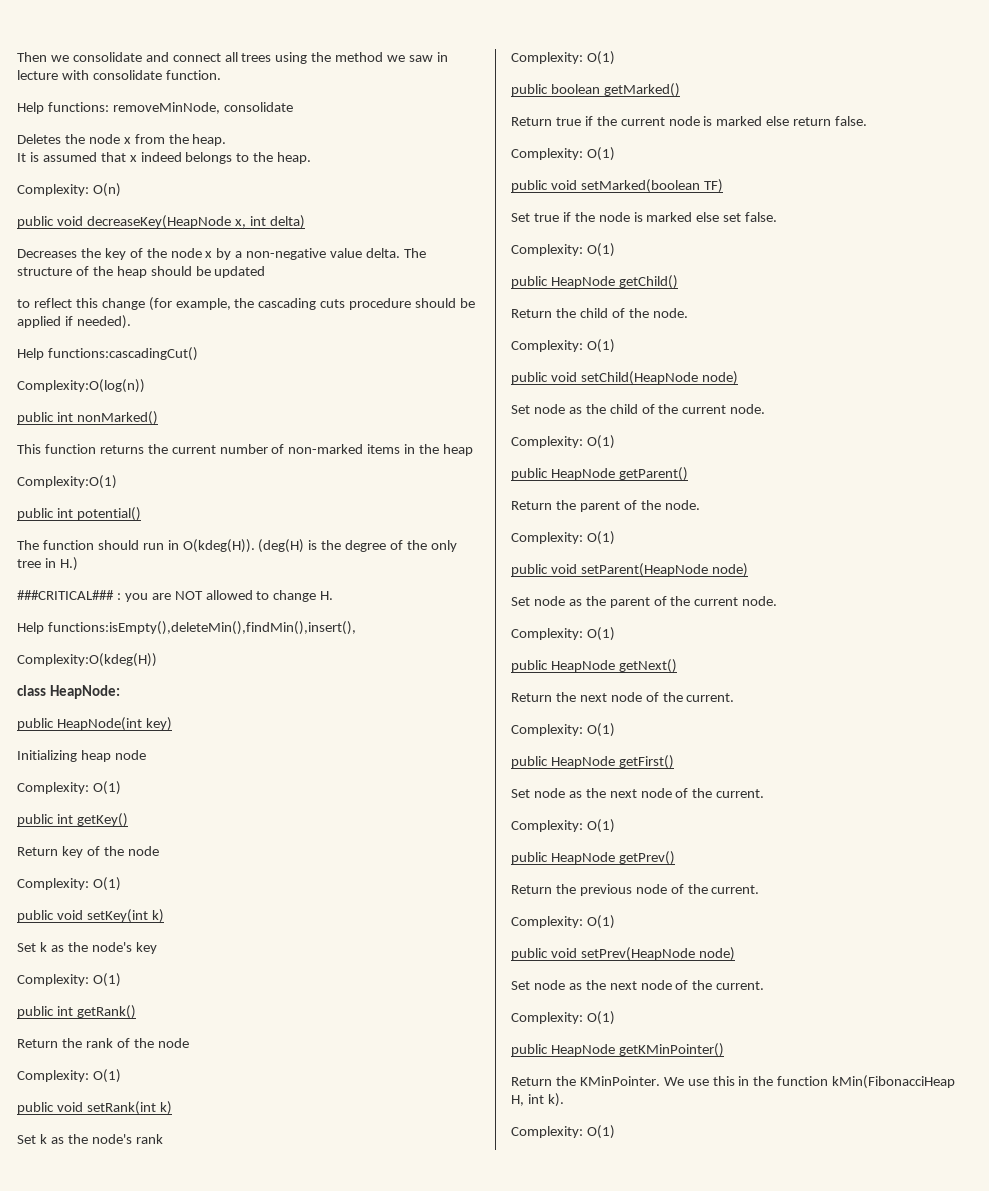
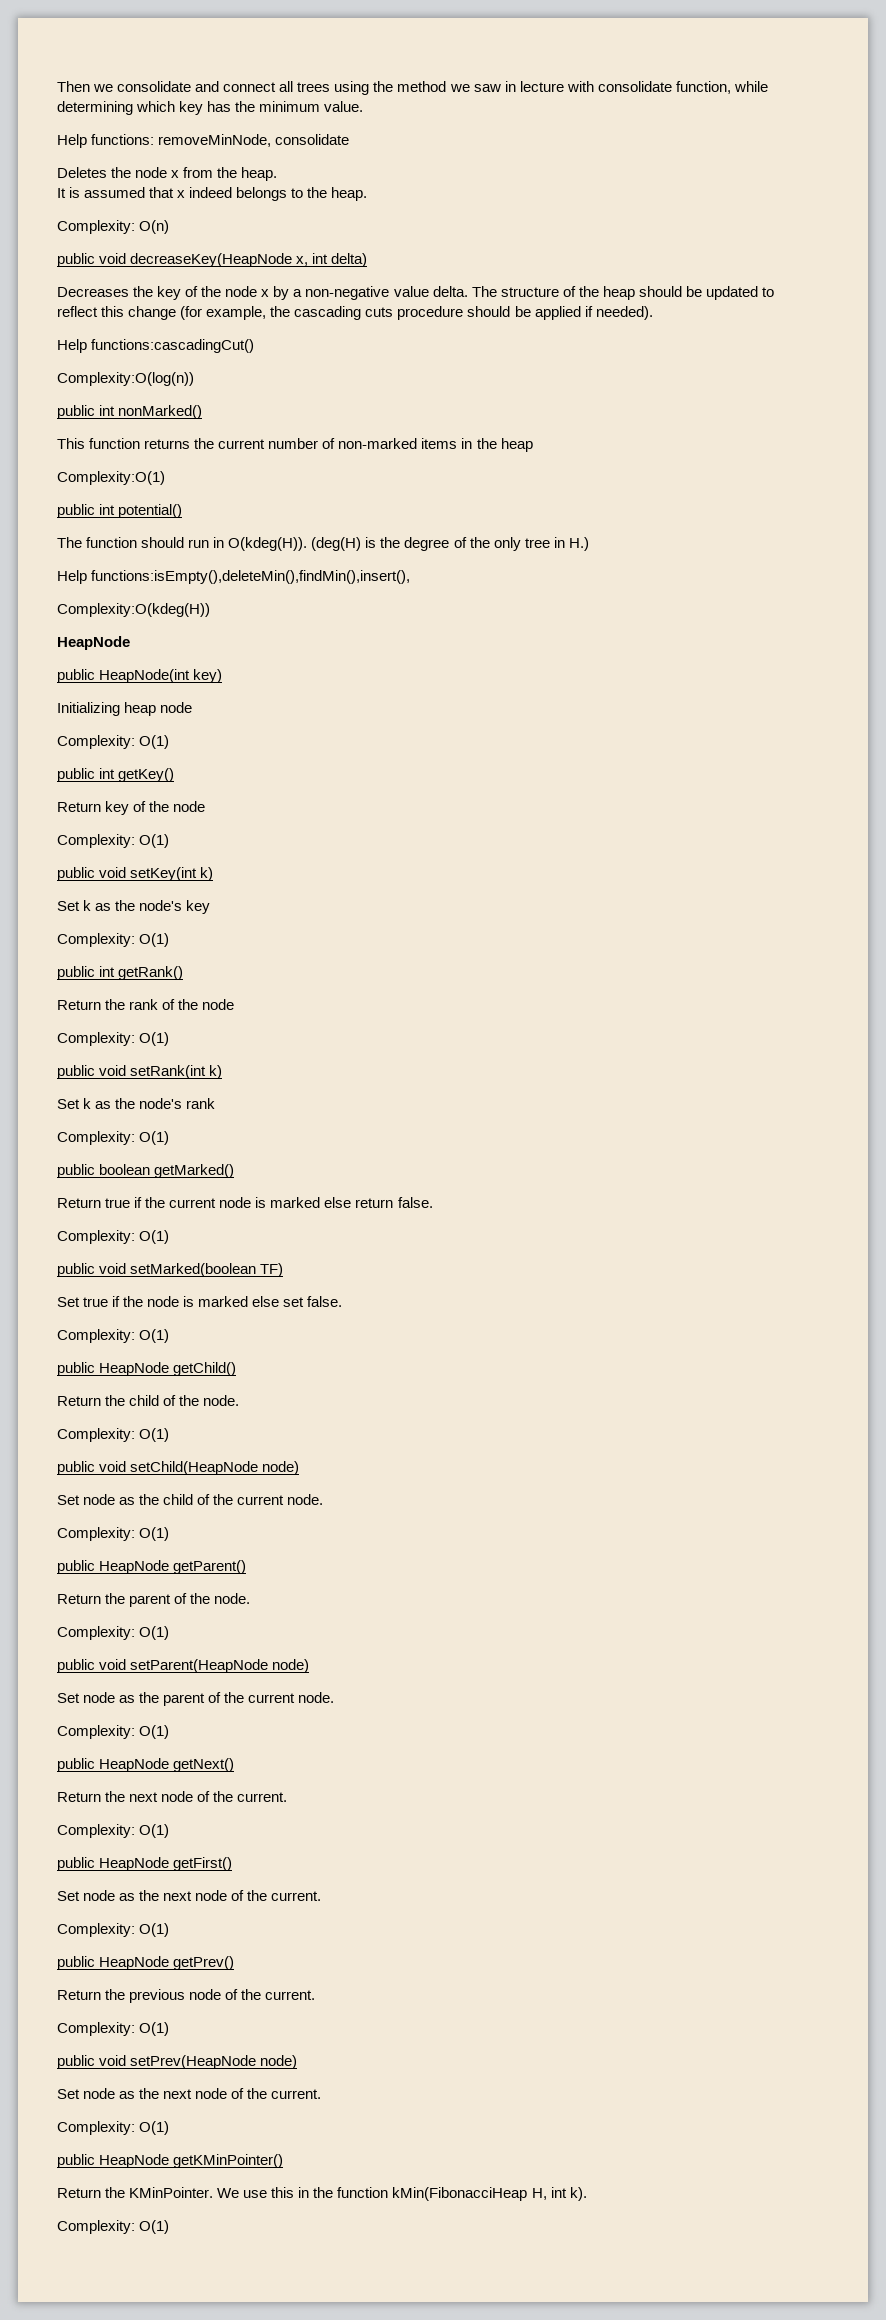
- Then we consolidate and connect all trees using the method we saw in lecture with consolidate function.
+ Then we consolidate and connect all trees using the method we saw in lecture with consolidate function, while determining which key has the minimum value.
- The structure of the heap should be updated
- to reflect this change (for example, the cascading cuts procedure should be applied if needed).
+ The structure of the heap should be updated to reflect this change (for example, the cascading cuts procedure should be applied if needed).
- ###CRITICAL### : you are NOT allowed to change H.
  Complexity:O(kdeg(H))
- class HeapNode:
+ HeapNode

